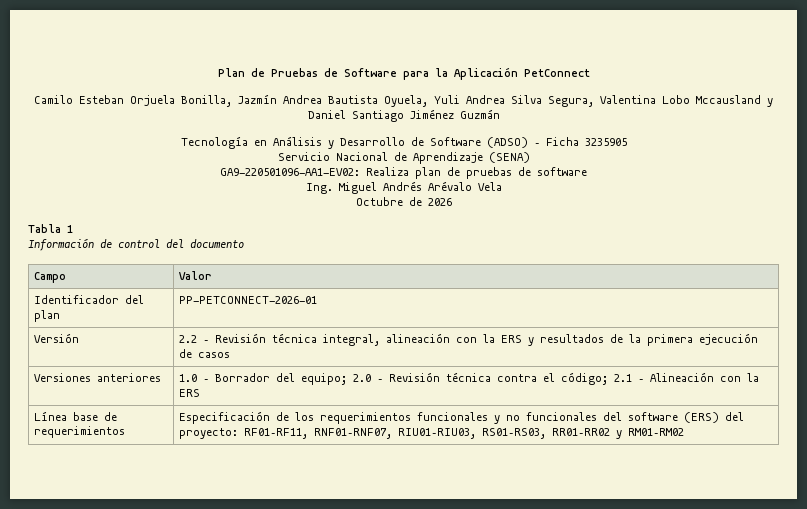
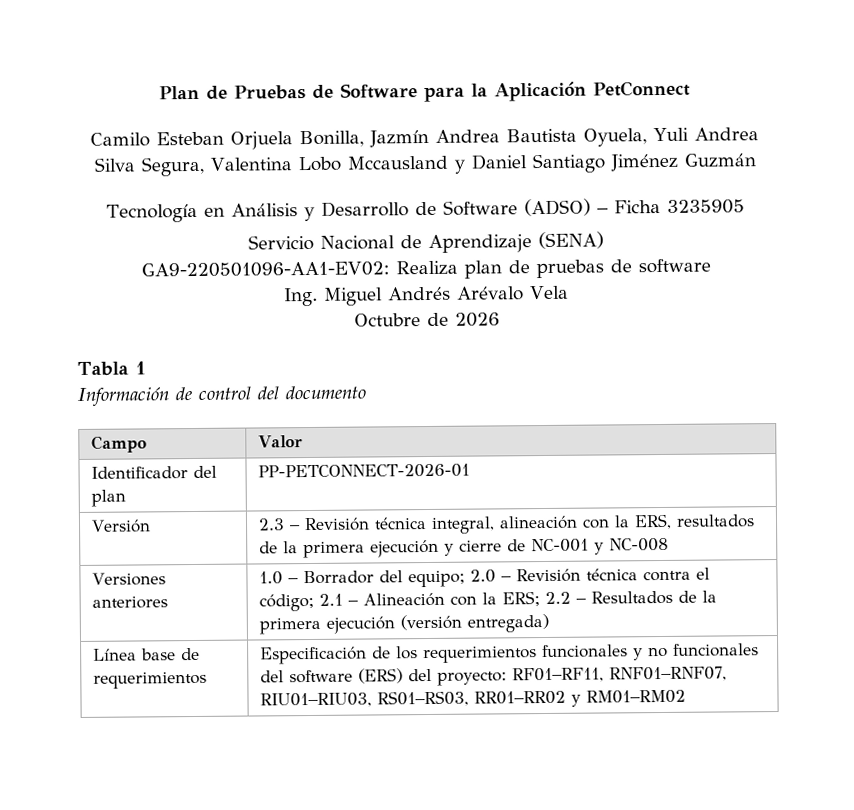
- Versión | 2.2 – Revisión técnica integral, alineación con la ERS y resultados de la primera ejecución de casos
+ Versión | 2.3 – Revisión técnica integral, alineación con la ERS, resultados de la primera ejecución y cierre de NC-001 y NC-008
- Versiones anteriores | 1.0 – Borrador del equipo; 2.0 – Revisión técnica contra el código; 2.1 – Alineación con la ERS
+ Versiones anteriores | 1.0 – Borrador del equipo; 2.0 – Revisión técnica contra el código; 2.1 – Alineación con la ERS; 2.2 – Resultados de la primera ejecución (versión entregada)

